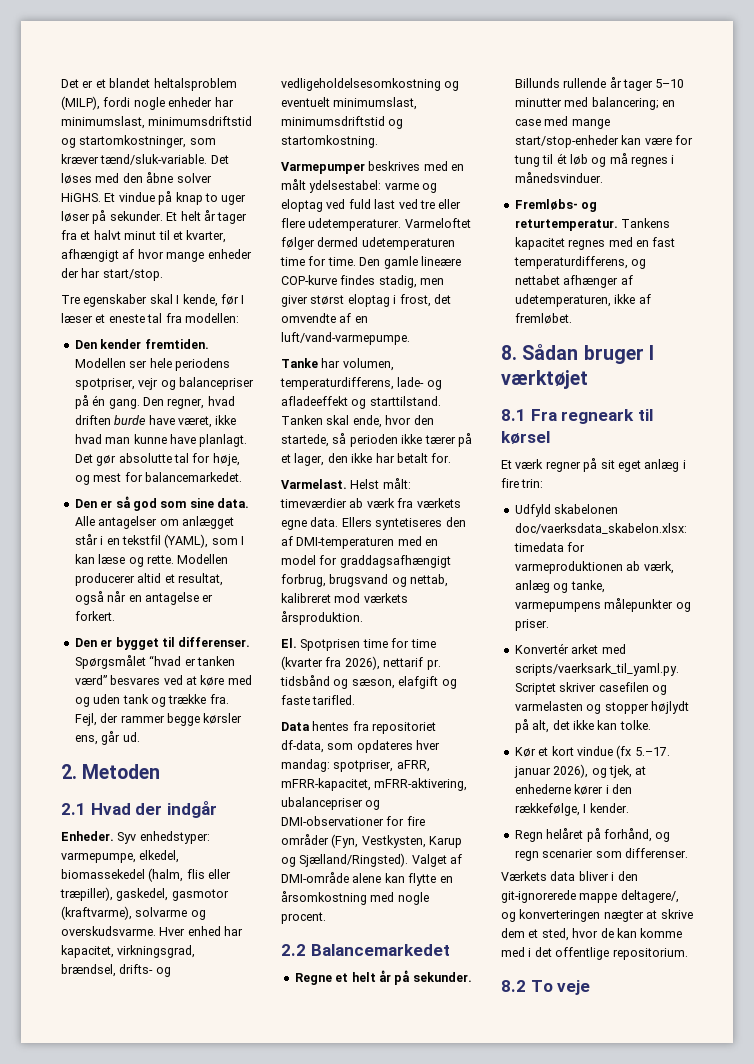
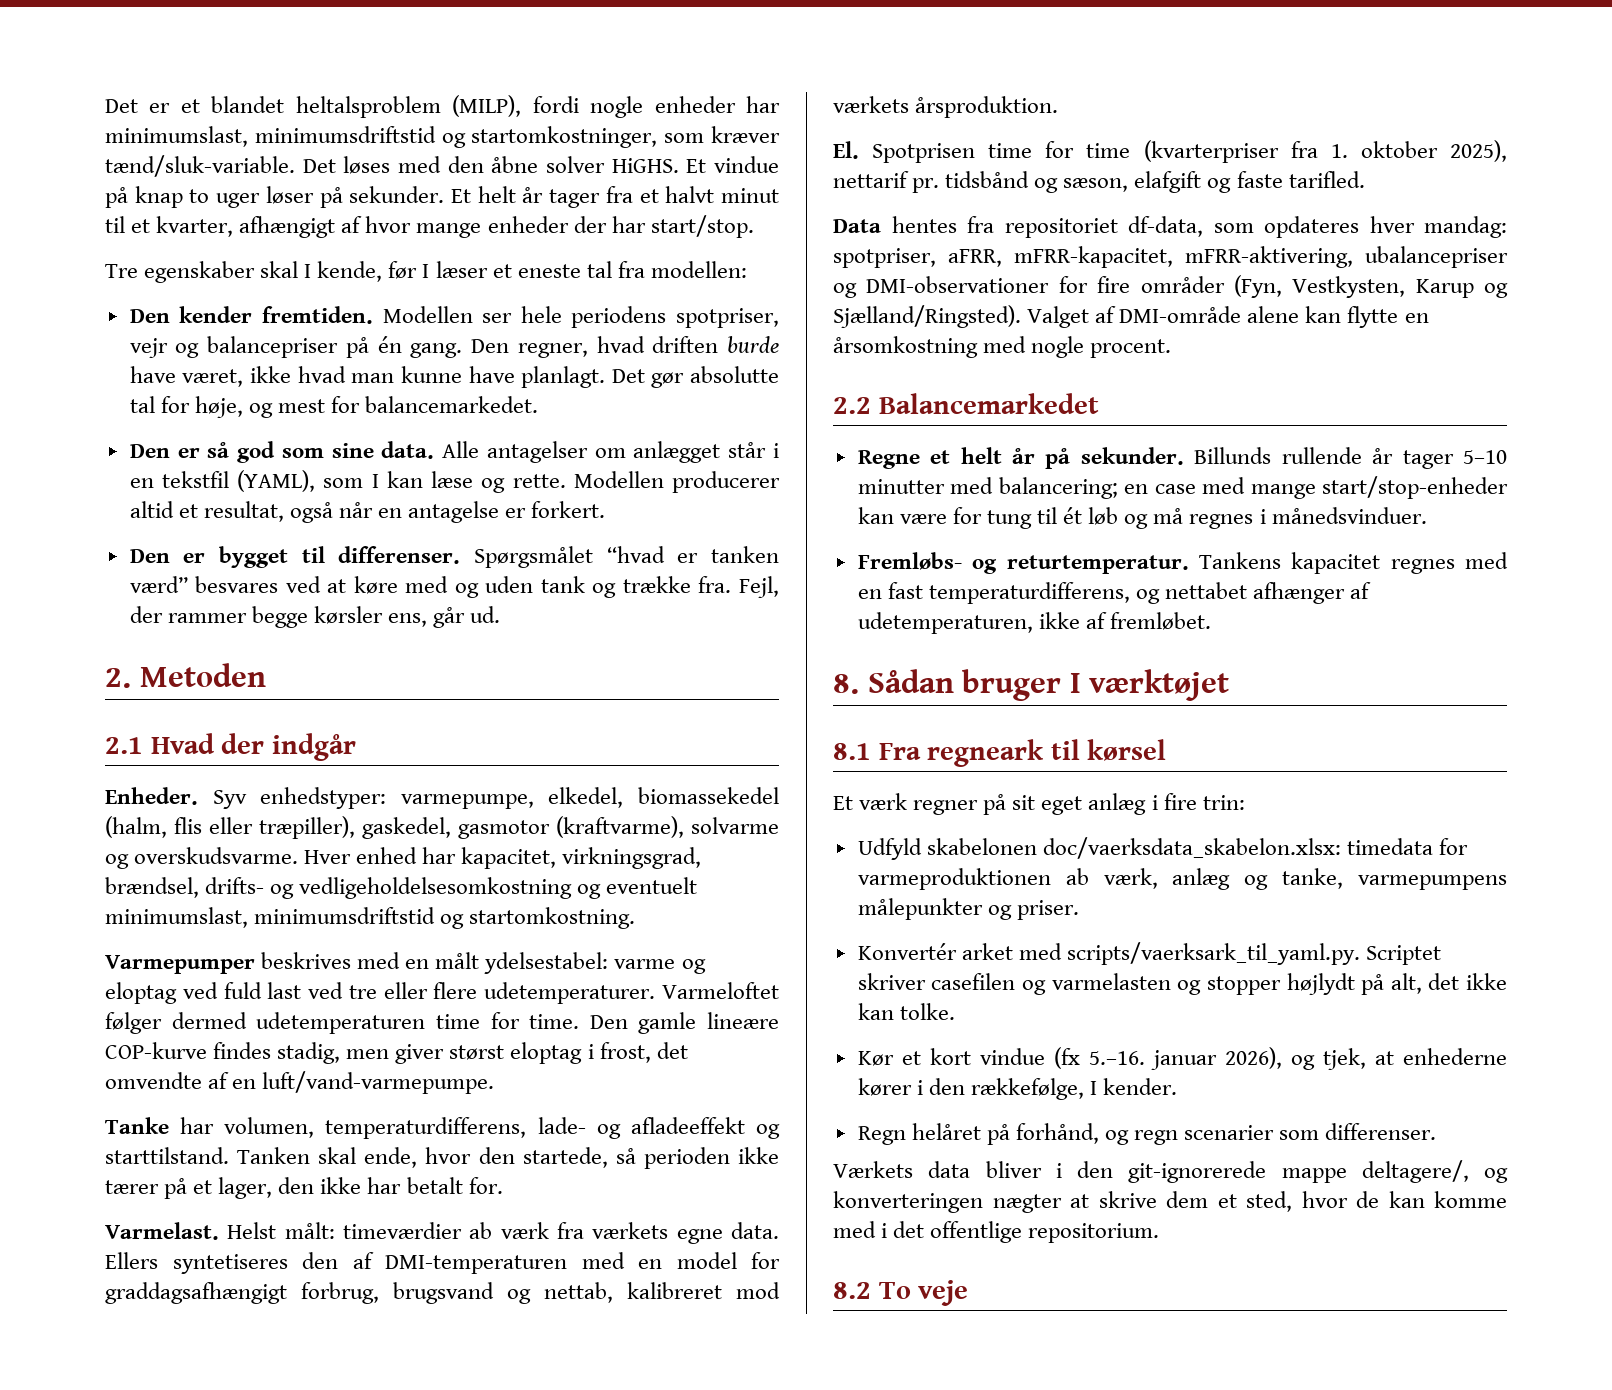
- El. Spotprisen time for time (kvarter fra 2026), nettarif pr. tidsbånd og sæson, elafgift og faste tarifled.
+ El. Spotprisen time for time (kvarterpriser fra 1. oktober 2025), nettarif pr. tidsbånd og sæson, elafgift og faste tarifled.
- Kør et kort vindue (fx 5.–17. januar 2026), og tjek, at enhederne kører i den rækkefølge, I kender.
+ Kør et kort vindue (fx 5.–16. januar 2026), og tjek, at enhederne kører i den rækkefølge, I kender.

